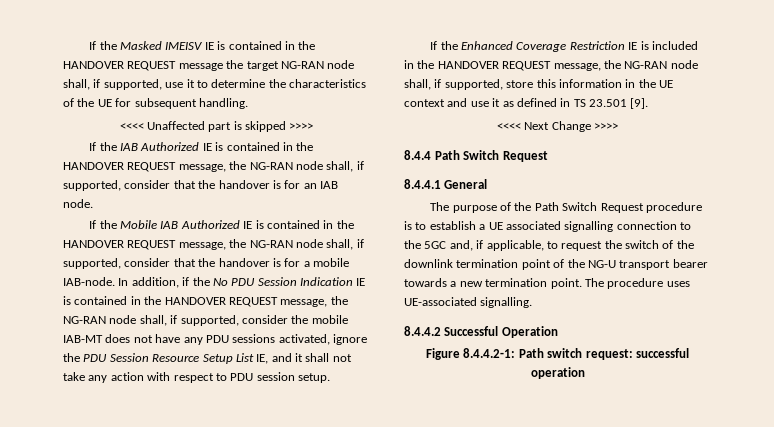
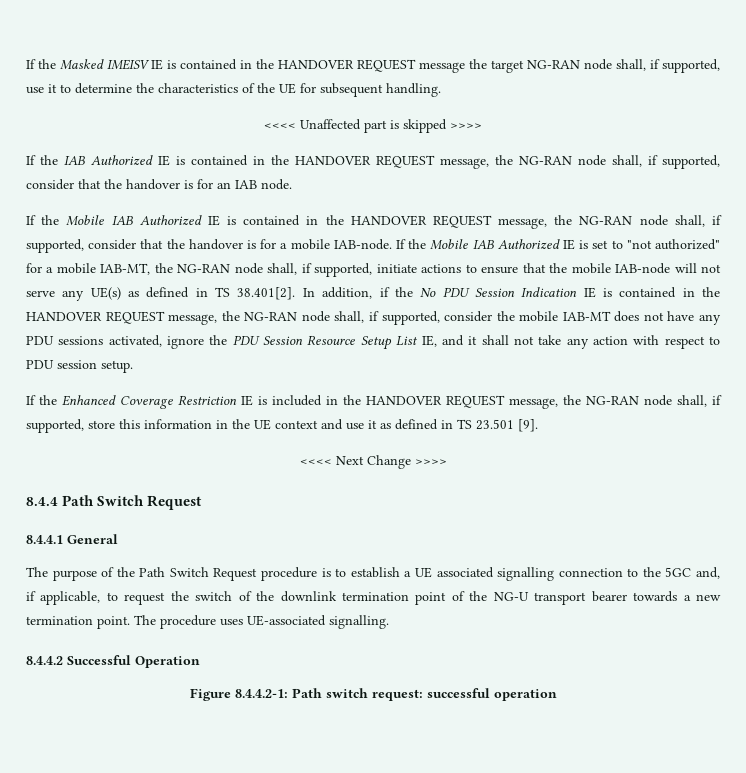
- In addition, if the No PDU Session Indication IE is contained in the HANDOVER REQUEST message, the NG-RAN node shall, if supported, consider the mobile IAB-MT does not have any PDU sessions activated, ignore the PDU Session Resource Setup List IE, and it shall not take any action with respect to PDU session setup.
+ If the Mobile IAB Authorized IE is set to "not authorized" for a mobile IAB-MT, the NG-RAN node shall, if supported, initiate actions to ensure that the mobile IAB-node will not serve any UE(s) as defined in TS 38.401[2]. In addition, if the No PDU Session Indication IE is contained in the HANDOVER REQUEST message, the NG-RAN node shall, if supported, consider the mobile IAB-MT does not have any PDU sessions activated, ignore the PDU Session Resource Setup List IE, and it shall not take any action with respect to PDU session setup.

